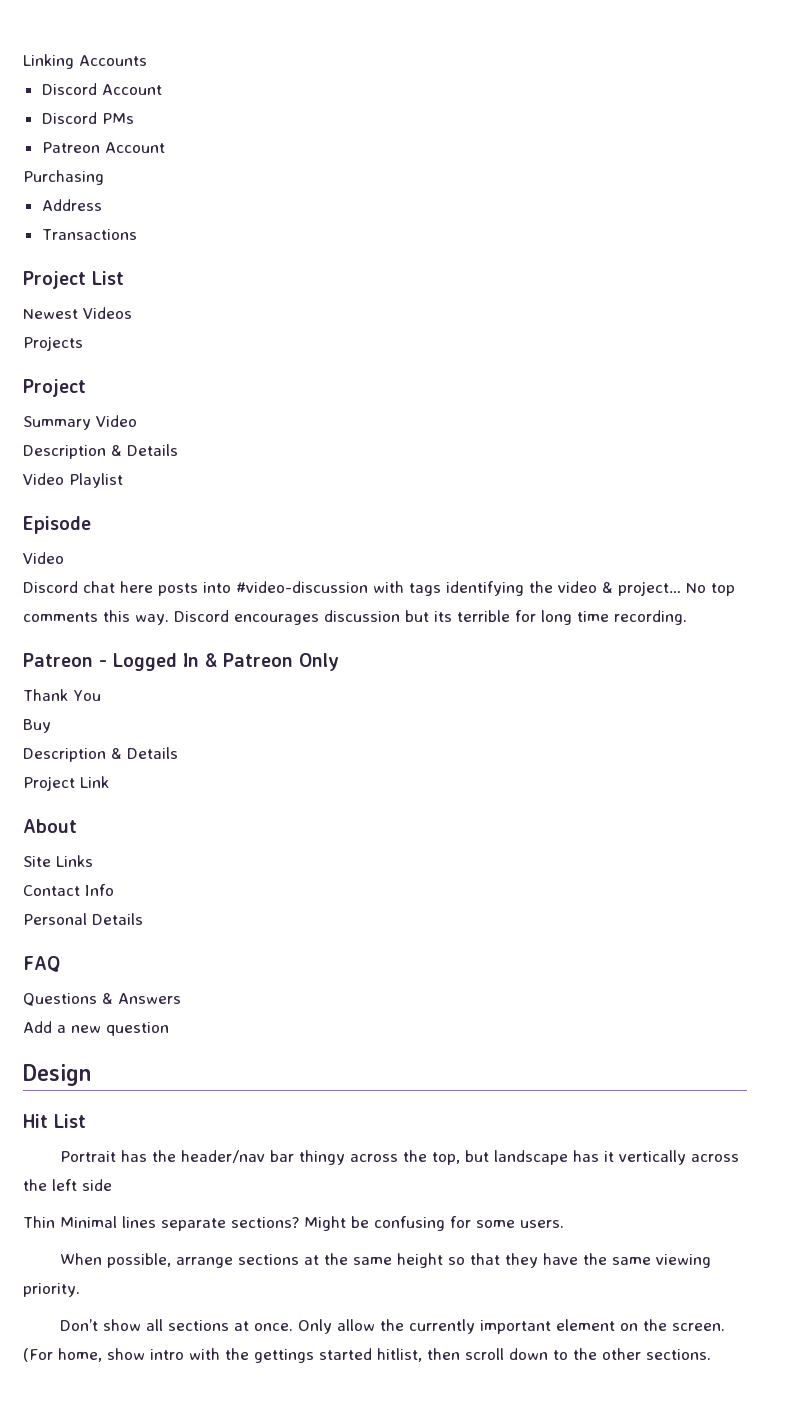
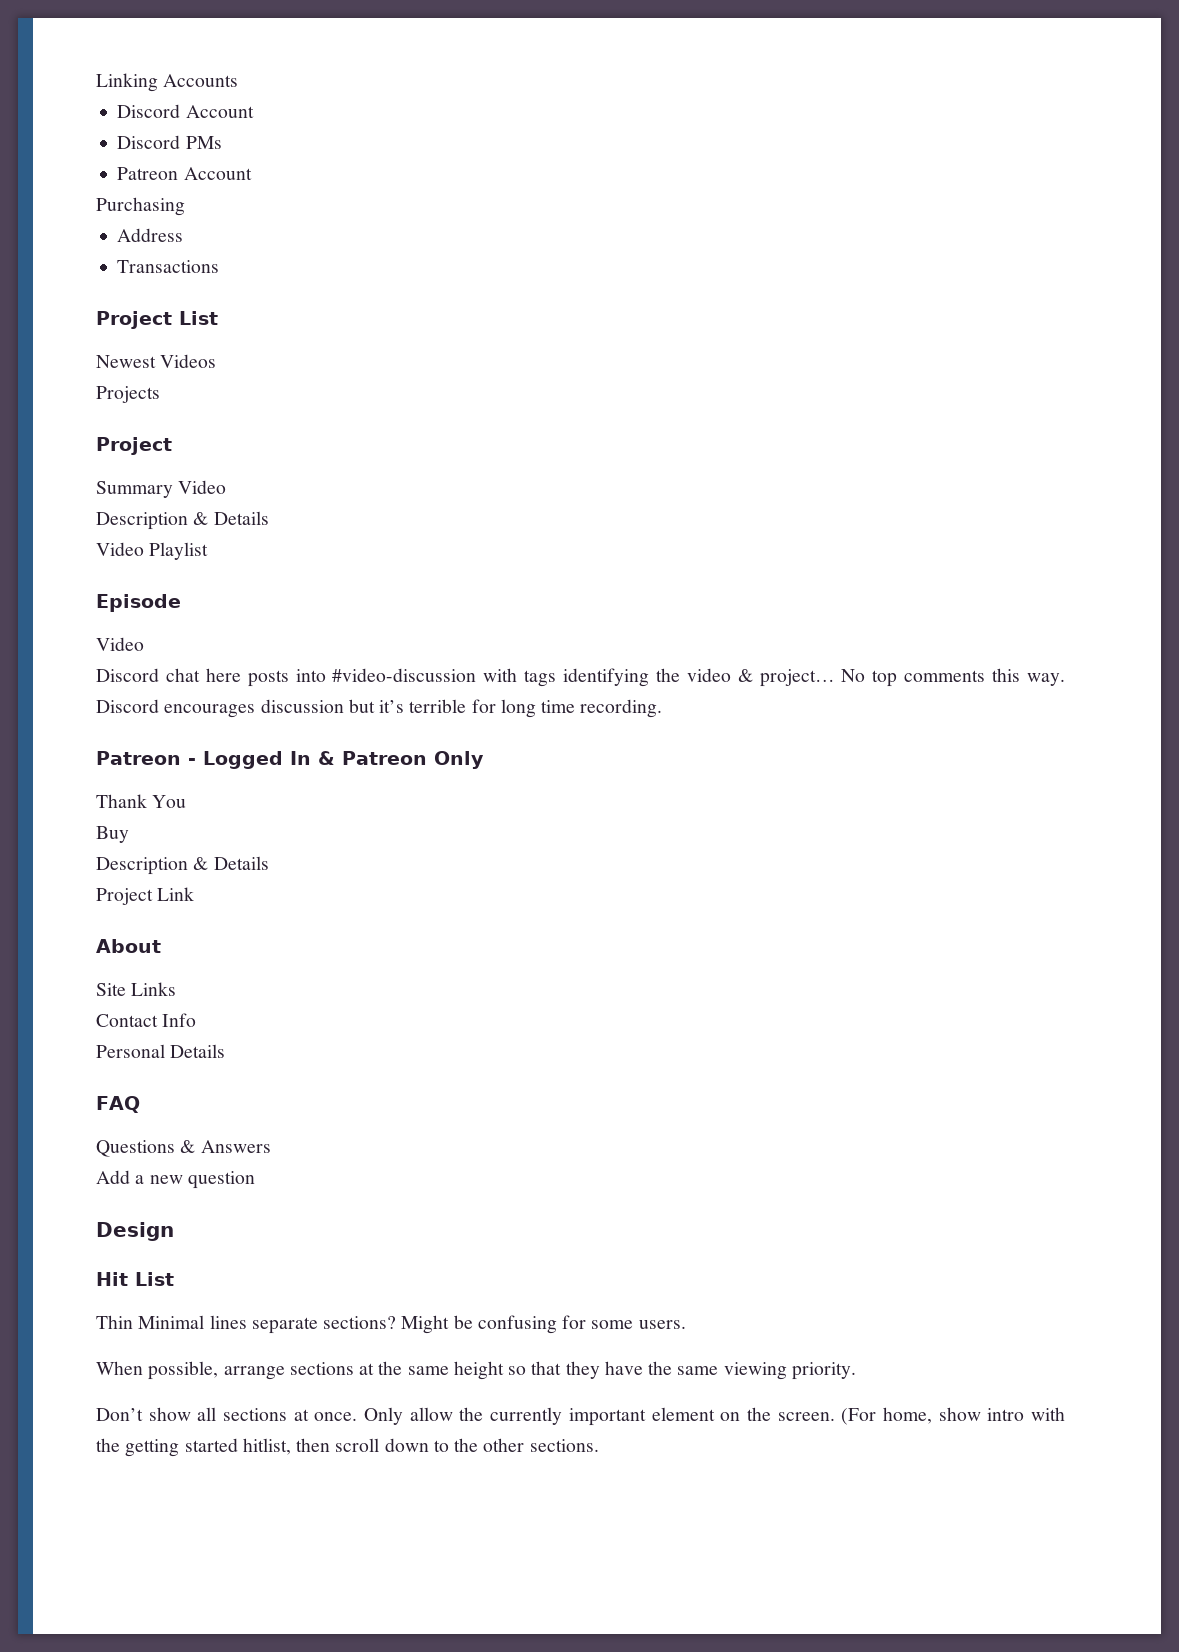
- Discord encourages discussion but its terrible for long time recording.
+ Discord encourages discussion but it’s terrible for long time recording.
- Portrait has the header/nav bar thingy across the top, but landscape has it vertically across the left side
- (For home, show intro with the gettings started hitlist, then scroll down to the other sections.
+ (For home, show intro with the getting started hitlist, then scroll down to the other sections.

